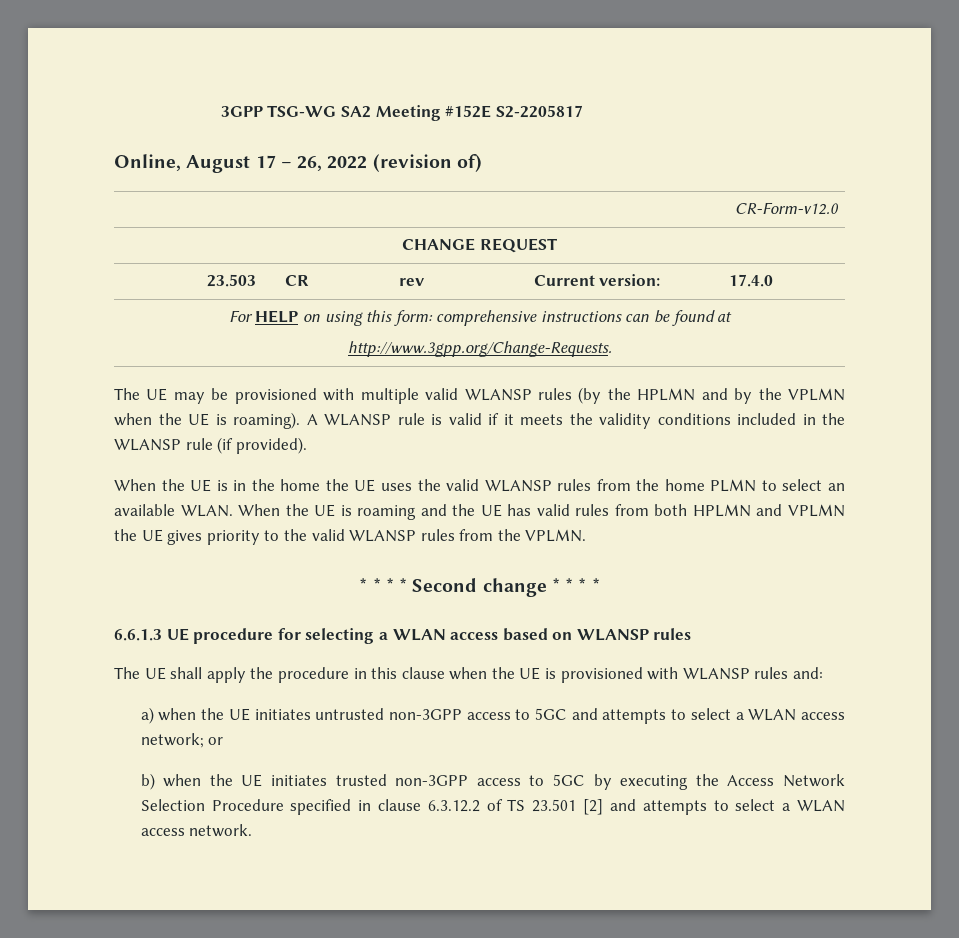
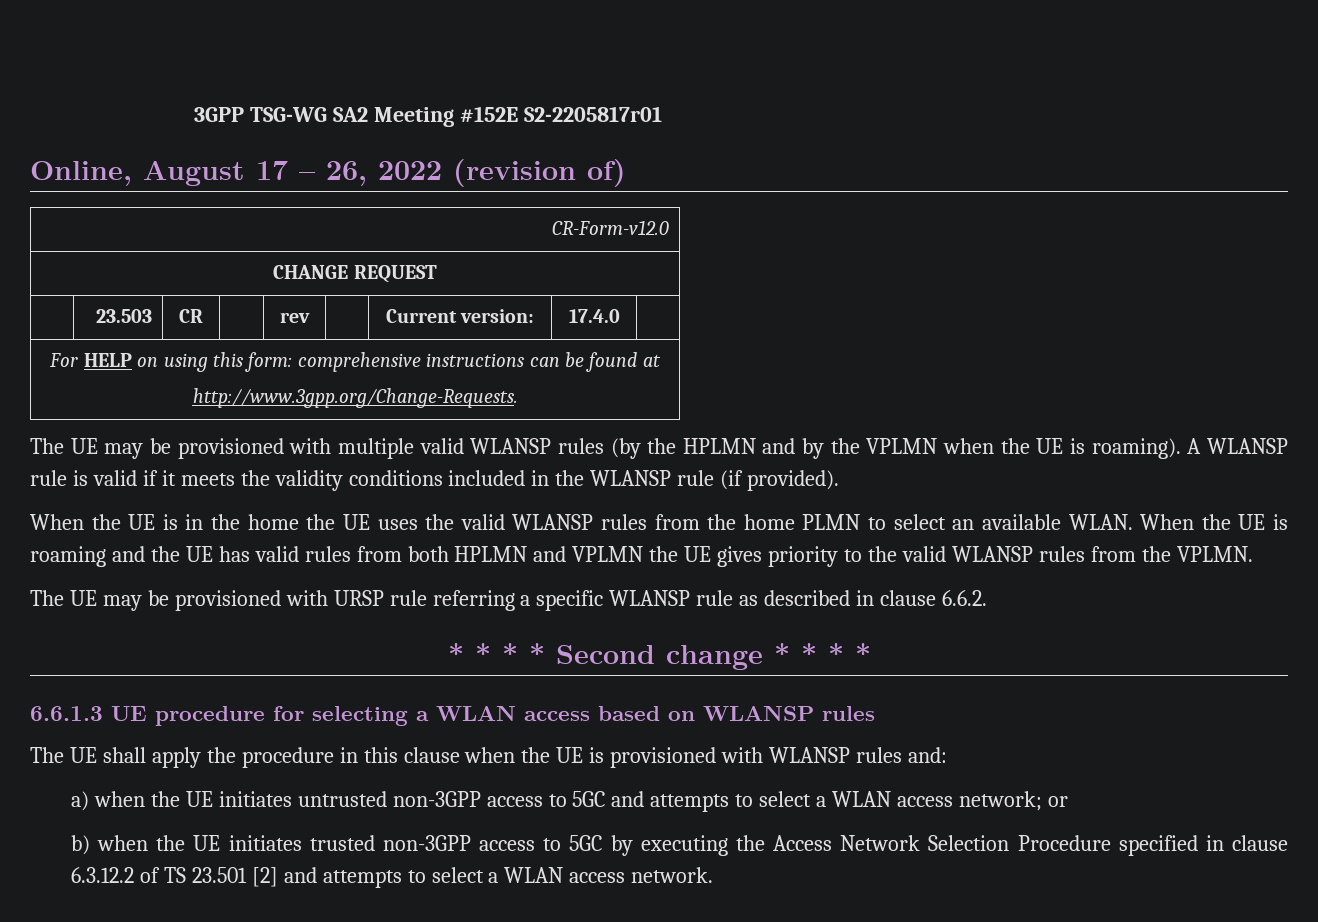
- 3GPP TSG-WG SA2 Meeting #152E S2-2205817
+ 3GPP TSG-WG SA2 Meeting #152E S2-2205817r01
+ The UE may be provisioned with URSP rule referring a specific WLANSP rule as described in clause 6.6.2.

